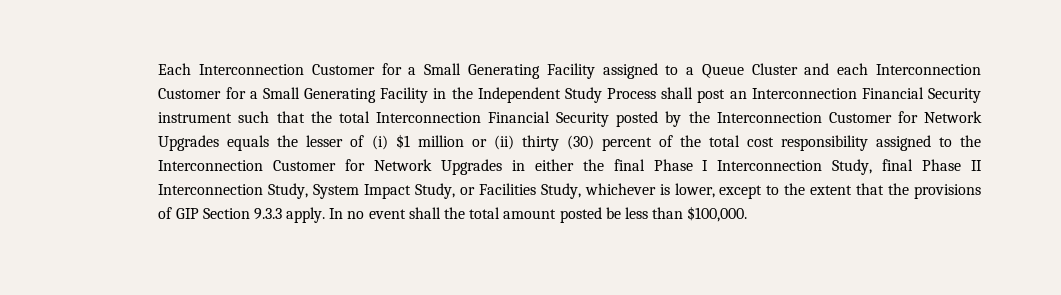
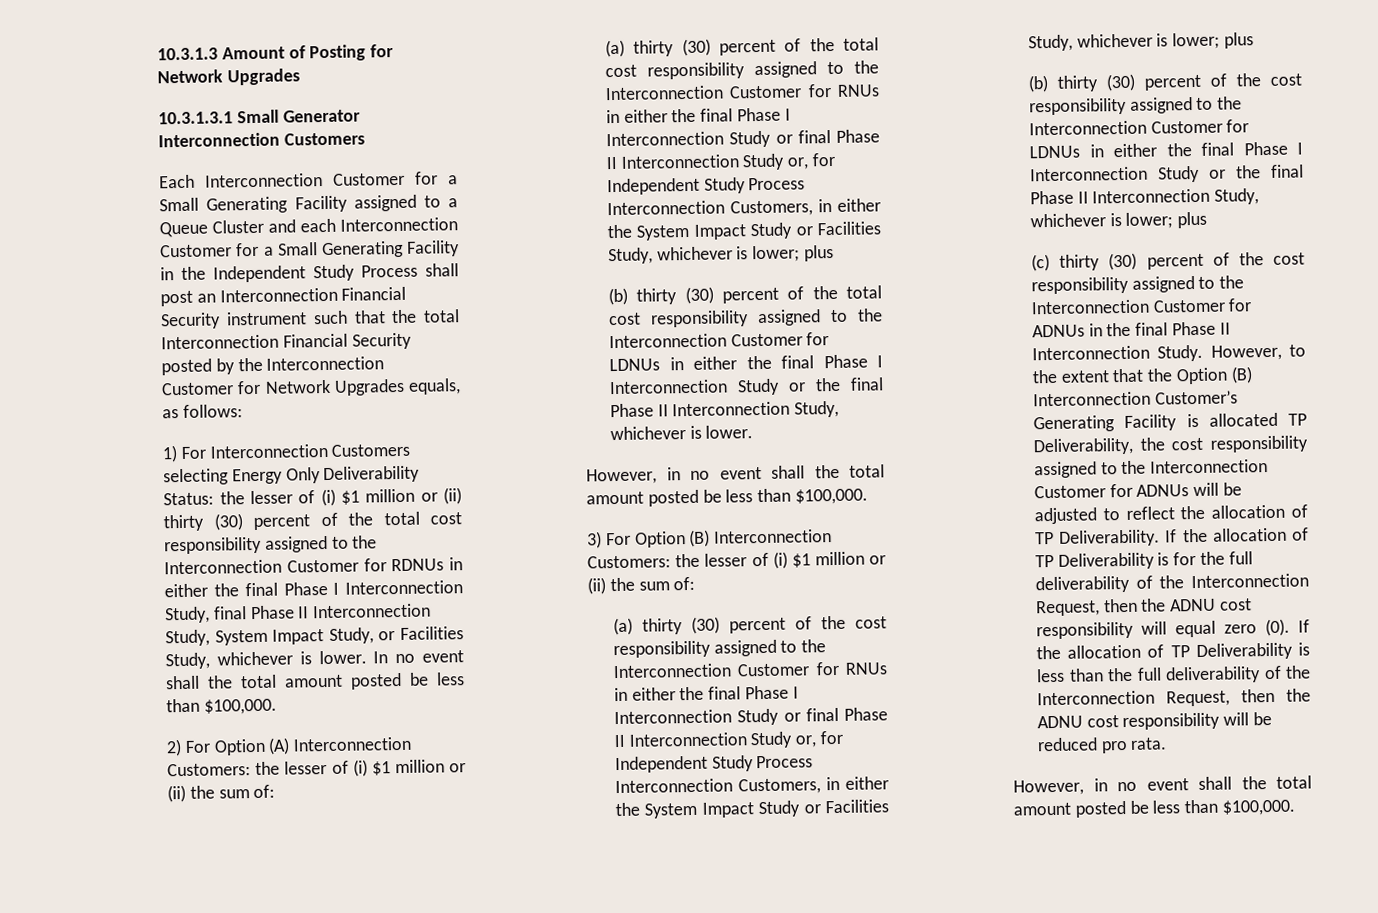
+ 10.3.1.3 Amount of Posting for Network Upgrades
+ 10.3.1.3.1 Small Generator Interconnection Customers
- Each Interconnection Customer for a Small Generating Facility assigned to a Queue Cluster and each Interconnection Customer for a Small Generating Facility in the Independent Study Process shall post an Interconnection Financial Security instrument such that the total Interconnection Financial Security posted by the Interconnection Customer for Network Upgrades equals the lesser of (i) $1 million or (ii) thirty (30) percent of the total cost responsibility assigned to the Interconnection Customer for Network Upgrades in either the final Phase I Interconnection Study, final Phase II Interconnection Study, System Impact Study, or Facilities Study, whichever is lower, except to the extent that the provisions of GIP Section 9.3.3 apply.
+ Each Interconnection Customer for a Small Generating Facility assigned to a Queue Cluster and each Interconnection Customer for a Small Generating Facility in the Independent Study Process shall post an Interconnection Financial Security instrument such that the total Interconnection Financial Security posted by the Interconnection Customer for Network Upgrades equals, as follows:
+ 1) For Interconnection Customers selecting Energy Only Deliverability Status: the lesser of (i) $1 million or (ii) thirty (30) percent of the total cost responsibility assigned to the Interconnection Customer for RDNUs in either the final Phase I Interconnection Study, final Phase II Interconnection Study, System Impact Study, or Facilities Study, whichever is lower.
+ 2) For Option (A) Interconnection Customers: the lesser of (i) $1 million or (ii) the sum of:
+ (a) thirty (30) percent of the total cost responsibility assigned to the Interconnection Customer for RNUs in either the final Phase I Interconnection Study or final Phase II Interconnection Study or, for Independent Study Process Interconnection Customers, in either the System Impact Study or Facilities Study, whichever is lower; plus
+ (b) thirty (30) percent of the total cost responsibility assigned to the Interconnection Customer for LDNUs in either the final Phase I Interconnection Study or the final Phase II Interconnection Study, whichever is lower.
+ However, in no event shall the total amount posted be less than $100,000.
+ 3) For Option (B) Interconnection Customers: the lesser of (i) $1 million or (ii) the sum of:
+ (a) thirty (30) percent of the cost responsibility assigned to the Interconnection Customer for RNUs in either the final Phase I Interconnection Study or final Phase II Interconnection Study or, for Independent Study Process Interconnection Customers, in either the System Impact Study or Facilities Study, whichever is lower; plus
+ (b) thirty (30) percent of the cost responsibility assigned to the Interconnection Customer for LDNUs in either the final Phase I Interconnection Study or the final Phase II Interconnection Study, whichever is lower; plus
+ (c) thirty (30) percent of the cost responsibility assigned to the Interconnection Customer for ADNUs in the final Phase II Interconnection Study. However, to the extent that the Option (B) Interconnection Customer’s Generating Facility is allocated TP Deliverability, the cost responsibility assigned to the Interconnection Customer for ADNUs will be adjusted to reflect the allocation of TP Deliverability. If the allocation of TP Deliverability is for the full deliverability of the Interconnection Request, then the ADNU cost responsibility will equal zero (0). If the allocation of TP Deliverability is less than the full deliverability of the Interconnection Request, then the ADNU cost responsibility will be reduced pro rata.
+ However, in no event shall the total amount posted be less than $100,000.

